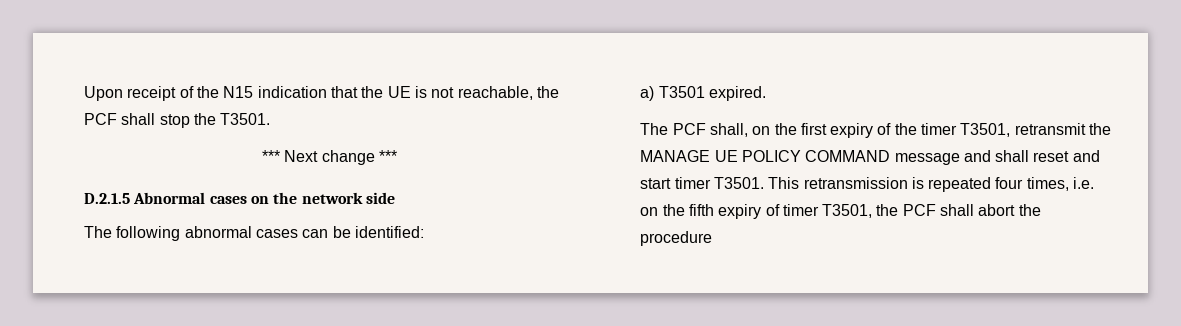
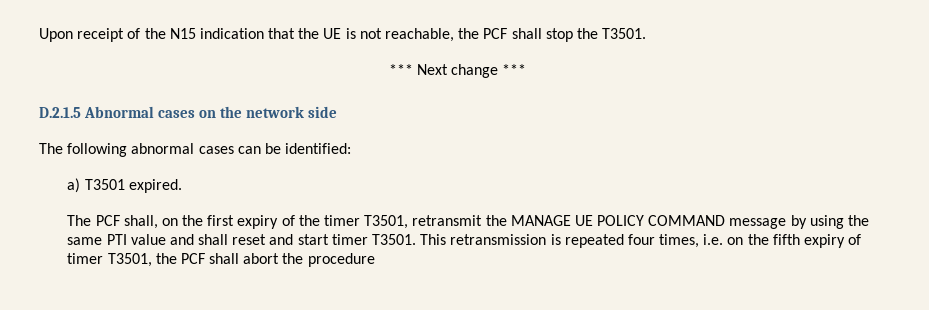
- The PCF shall, on the first expiry of the timer T3501, retransmit the MANAGE UE POLICY COMMAND message and shall reset and start timer T3501.
+ The PCF shall, on the first expiry of the timer T3501, retransmit the MANAGE UE POLICY COMMAND message by using the same PTI value and shall reset and start timer T3501.

